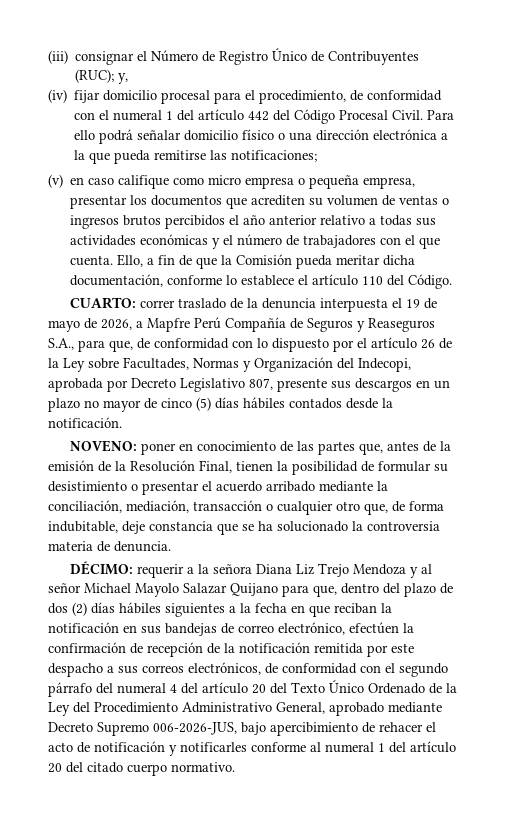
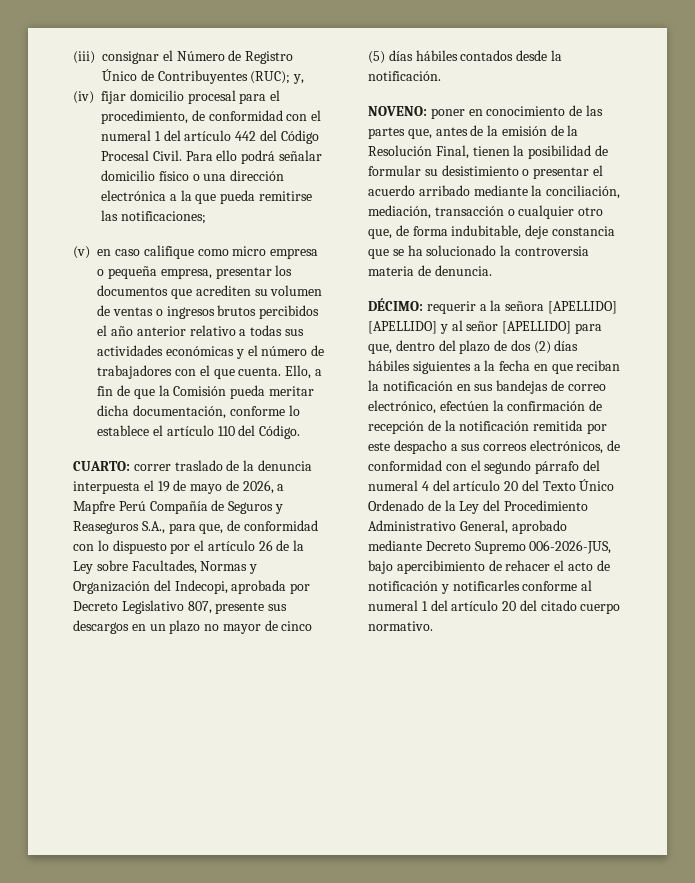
- requerir a la señora Diana Liz Trejo Mendoza y al señor Michael Mayolo Salazar Quijano para que, dentro del plazo de dos (2) días hábiles siguientes a la fecha en que reciban la notificación en sus bandejas de correo electrónico, efectúen la confirmación de recepción de la notificación remitida por este despacho a sus correos electrónicos, de conformidad con el segundo párrafo del numeral 4 del artículo 20 del Texto Único Ordenado de la Ley del Procedimiento Administrativo General, aprobado mediante Decreto Supremo 006-2026-JUS, bajo apercibimiento de rehacer el acto de notificación y notificarles conforme al numeral 1 del artículo 20 del citado cuerpo normativo.
+ requerir a la señora [APELLIDO] [APELLIDO] y al señor [APELLIDO] para que, dentro del plazo de dos (2) días hábiles siguientes a la fecha en que reciban la notificación en sus bandejas de correo electrónico, efectúen la confirmación de recepción de la notificación remitida por este despacho a sus correos electrónicos, de conformidad con el segundo párrafo del numeral 4 del artículo 20 del Texto Único Ordenado de la Ley del Procedimiento Administrativo General, aprobado mediante Decreto Supremo 006-2026-JUS, bajo apercibimiento de rehacer el acto de notificación y notificarles conforme al numeral 1 del artículo 20 del citado cuerpo normativo.

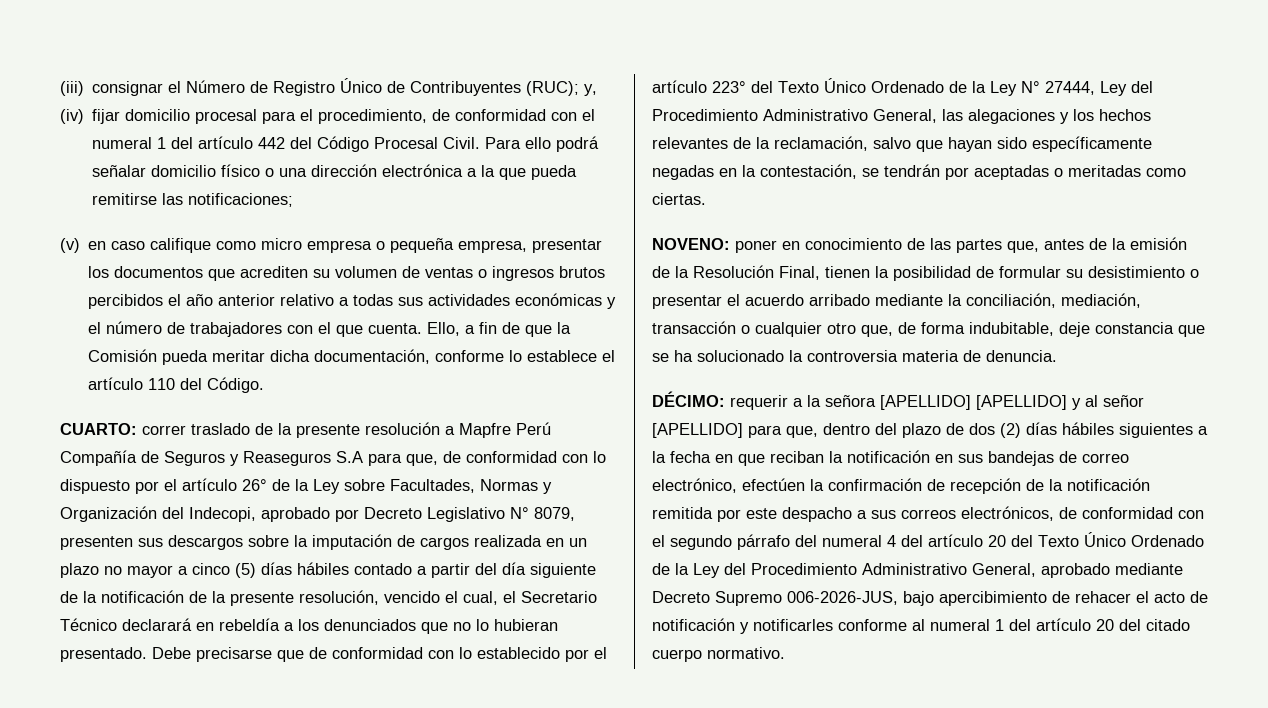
- CUARTO: correr traslado de la denuncia interpuesta el 19 de mayo de 2026, a Mapfre Perú Compañía de Seguros y Reaseguros S.A., para que, de conformidad con lo dispuesto por el artículo 26 de la Ley sobre Facultades, Normas y Organización del Indecopi, aprobada por Decreto Legislativo 807, presente sus descargos en un plazo no mayor de cinco (5) días hábiles contados desde la notificación.
+ CUARTO: correr traslado de la presente resolución a Mapfre Perú Compañía de Seguros y Reaseguros S.A para que, de conformidad con lo dispuesto por el artículo 26° de la Ley sobre Facultades, Normas y Organización del Indecopi, aprobado por Decreto Legislativo N° 8079, presenten sus descargos sobre la imputación de cargos realizada en un plazo no mayor a cinco (5) días hábiles contado a partir del día siguiente de la notificación de la presente resolución, vencido el cual, el Secretario Técnico declarará en rebeldía a los denunciados que no lo hubieran presentado. Debe precisarse que de conformidad con lo establecido por el artículo 223° del Texto Único Ordenado de la Ley N° 27444, Ley del Procedimiento Administrativo General, las alegaciones y los hechos relevantes de la reclamación, salvo que hayan sido específicamente negadas en la contestación, se tendrán por aceptadas o meritadas como ciertas.

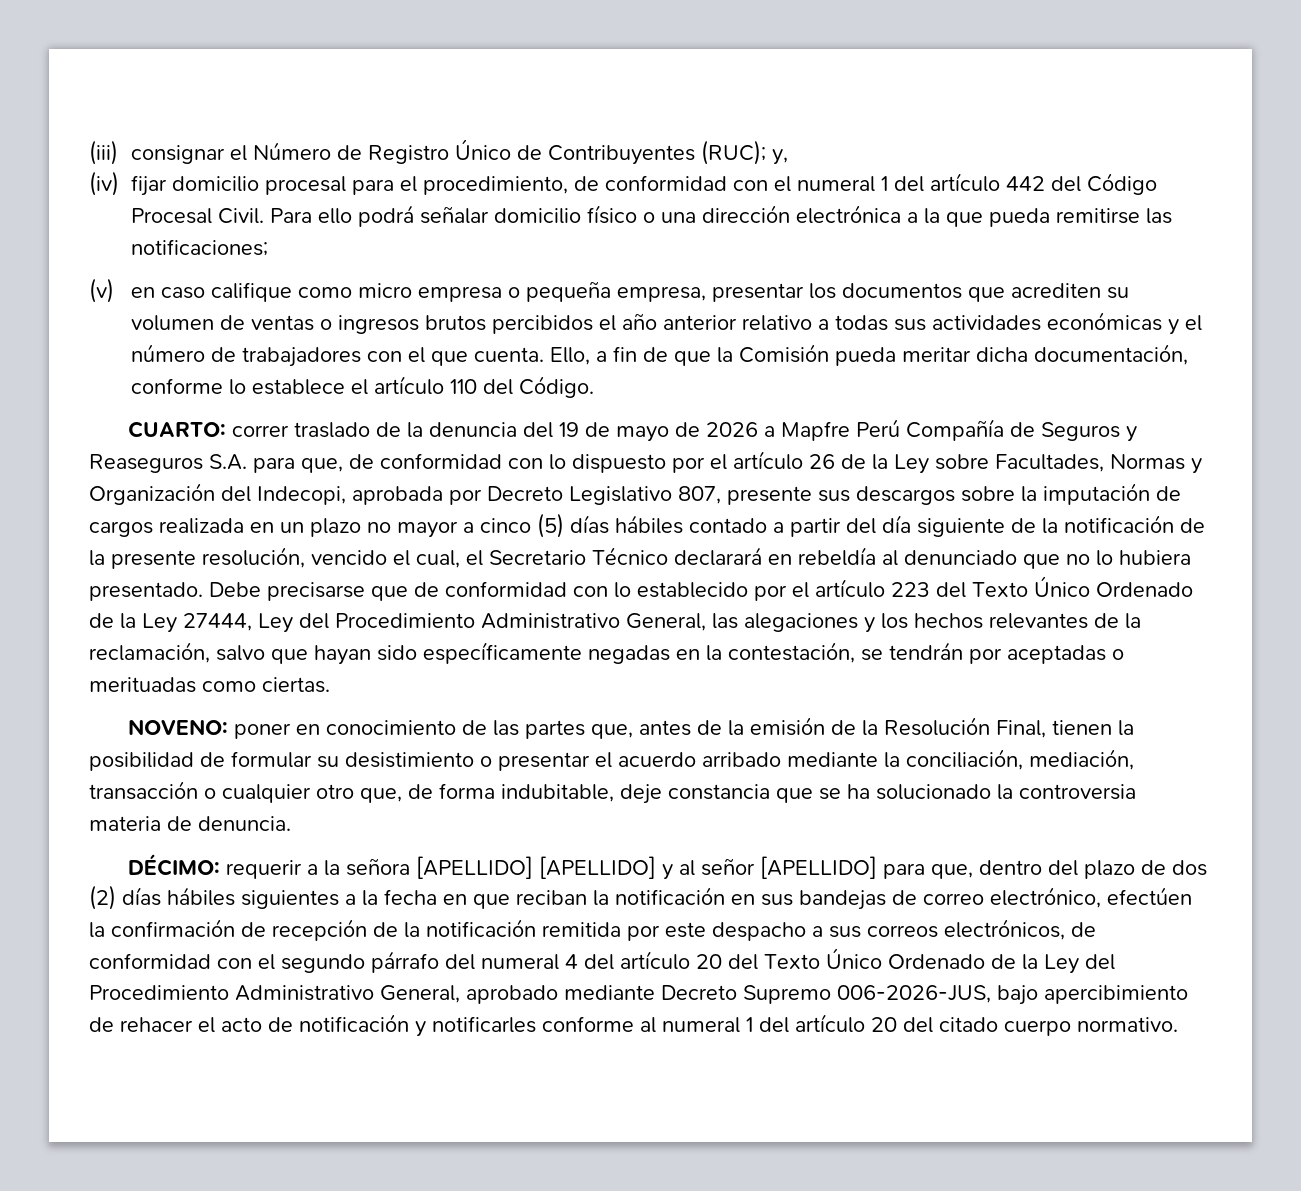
- correr traslado de la presente resolución a Mapfre Perú Compañía de Seguros y Reaseguros S.A para que, de conformidad con lo dispuesto por el artículo 26° de la Ley sobre Facultades, Normas y Organización del Indecopi, aprobado por Decreto Legislativo N° 8079, presenten sus descargos sobre la imputación de cargos realizada en un plazo no mayor a cinco (5) días hábiles contado a partir del día siguiente de la notificación de la presente resolución, vencido el cual, el Secretario Técnico declarará en rebeldía a los denunciados que no lo hubieran presentado.
+ correr traslado de la denuncia del 19 de mayo de 2026 a Mapfre Perú Compañía de Seguros y Reaseguros S.A. para que, de conformidad con lo dispuesto por el artículo 26 de la Ley sobre Facultades, Normas y Organización del Indecopi, aprobada por Decreto Legislativo 807, presente sus descargos sobre la imputación de cargos realizada en un plazo no mayor a cinco (5) días hábiles contado a partir del día siguiente de la notificación de la presente resolución, vencido el cual, el Secretario Técnico declarará en rebeldía al denunciado que no lo hubiera presentado.
- Debe precisarse que de conformidad con lo establecido por el artículo 223° del Texto Único Ordenado de la Ley N° 27444, Ley del Procedimiento Administrativo General, las alegaciones y los hechos relevantes de la reclamación, salvo que hayan sido específicamente negadas en la contestación, se tendrán por aceptadas o meritadas como ciertas.
+ Debe precisarse que de conformidad con lo establecido por el artículo 223 del Texto Único Ordenado de la Ley 27444, Ley del Procedimiento Administrativo General, las alegaciones y los hechos relevantes de la reclamación, salvo que hayan sido específicamente negadas en la contestación, se tendrán por aceptadas o merituadas como ciertas.

